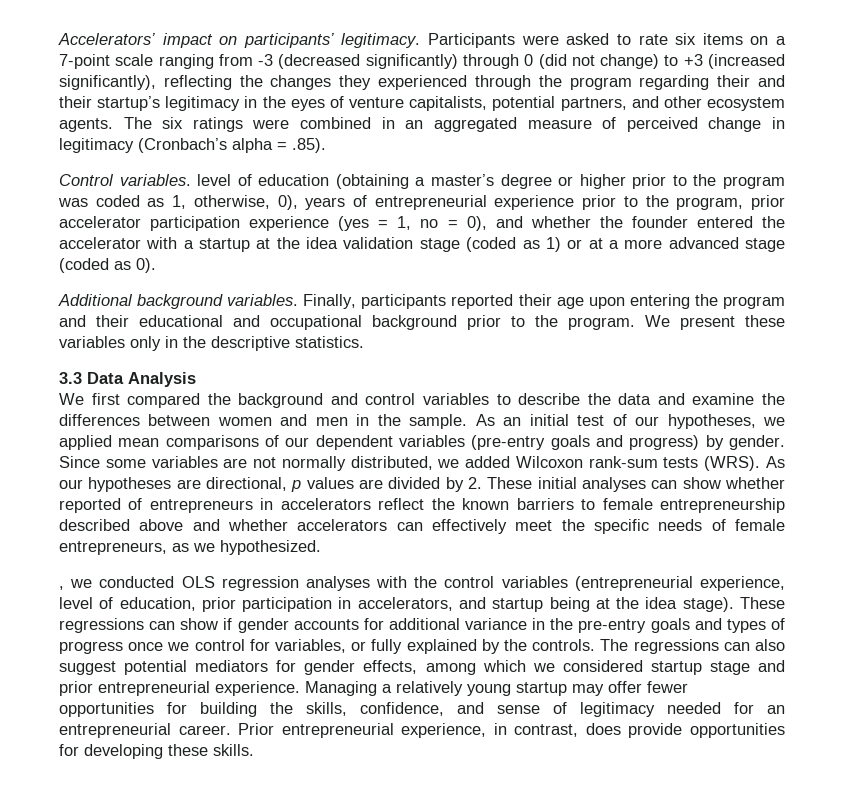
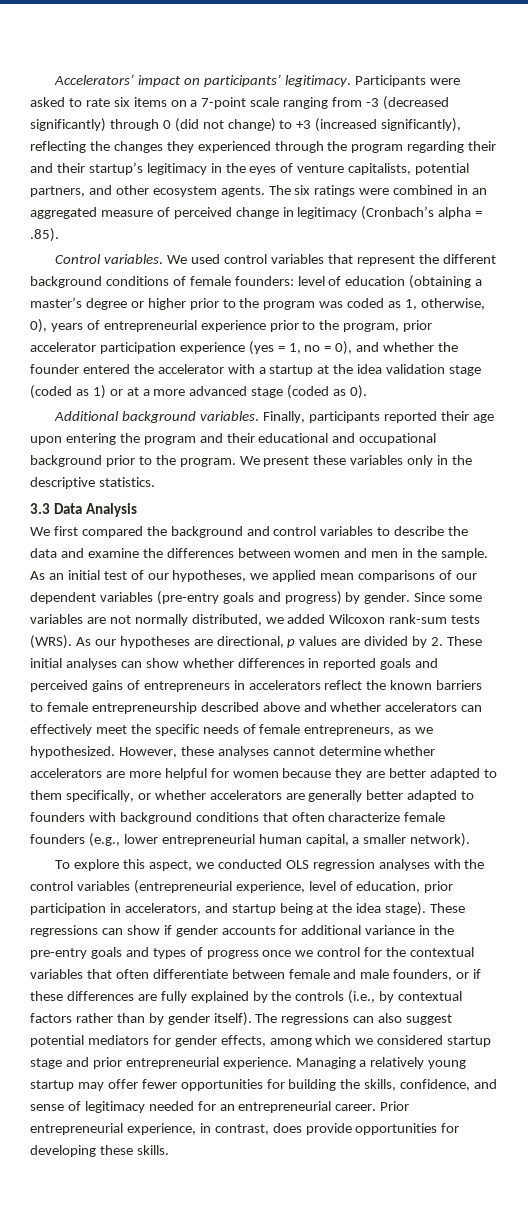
- Control variables. level of education (obtaining a master’s degree or higher prior to the program was coded as 1, otherwise, 0), years of entrepreneurial experience prior to the program, prior accelerator participation experience (yes = 1, no = 0), and whether the founder entered the accelerator with a startup at the idea validation stage (coded as 1) or at a more advanced stage (coded as 0).
+ Control variables. We used control variables that represent the different background conditions of female founders: level of education (obtaining a master’s degree or higher prior to the program was coded as 1, otherwise, 0), years of entrepreneurial experience prior to the program, prior accelerator participation experience (yes = 1, no = 0), and whether the founder entered the accelerator with a startup at the idea validation stage (coded as 1) or at a more advanced stage (coded as 0).
- As our hypotheses are directional, p values are divided by 2. These initial analyses can show whether reported of entrepreneurs in accelerators reflect the known barriers to female entrepreneurship described above and whether accelerators can effectively meet the specific needs of female entrepreneurs, as we hypothesized.
- , we conducted OLS regression analyses with the control variables (entrepreneurial experience, level of education, prior participation in accelerators, and startup being at the idea stage).
+ As our hypotheses are directional, p values are divided by 2. These initial analyses can show whether differences in reported goals and perceived gains of entrepreneurs in accelerators reflect the known barriers to female entrepreneurship described above and whether accelerators can effectively meet the specific needs of female entrepreneurs, as we hypothesized. However, these analyses cannot determine whether accelerators are more helpful for women because they are better adapted to them specifically, or whether accelerators are generally better adapted to founders with background conditions that often characterize female founders (e.g., lower entrepreneurial human capital, a smaller network).
+ To explore this aspect, we conducted OLS regression analyses with the control variables (entrepreneurial experience, level of education, prior participation in accelerators, and startup being at the idea stage).
- These regressions can show if gender accounts for additional variance in the pre-entry goals and types of progress once we control for variables, or fully explained by the controls.
+ These regressions can show if gender accounts for additional variance in the pre-entry goals and types of progress once we control for the contextual variables that often differentiate between female and male founders, or if these differences are fully explained by the controls (i.e., by contextual factors rather than by gender itself).

